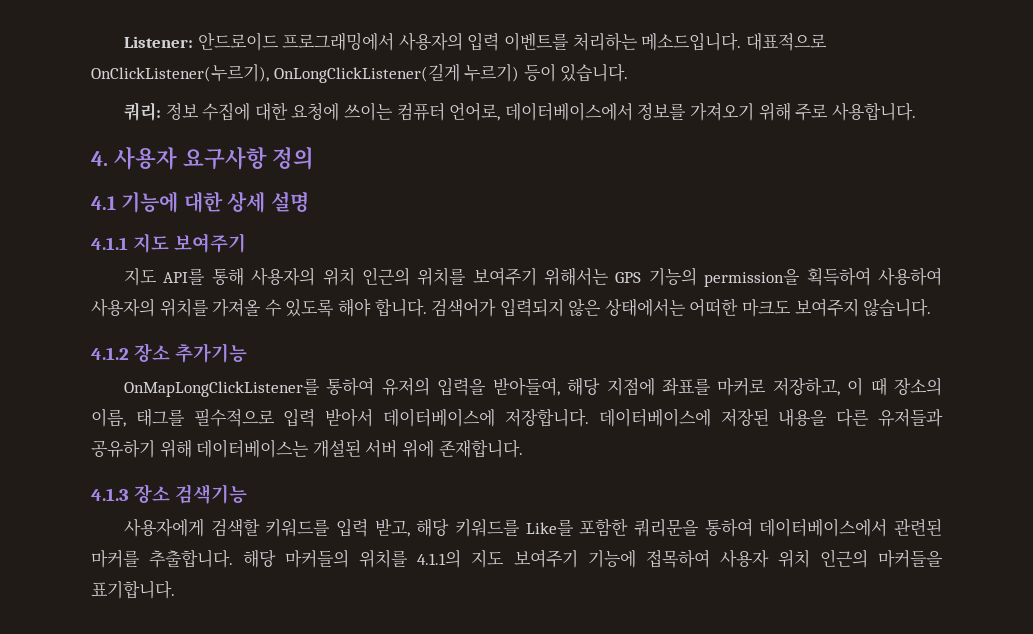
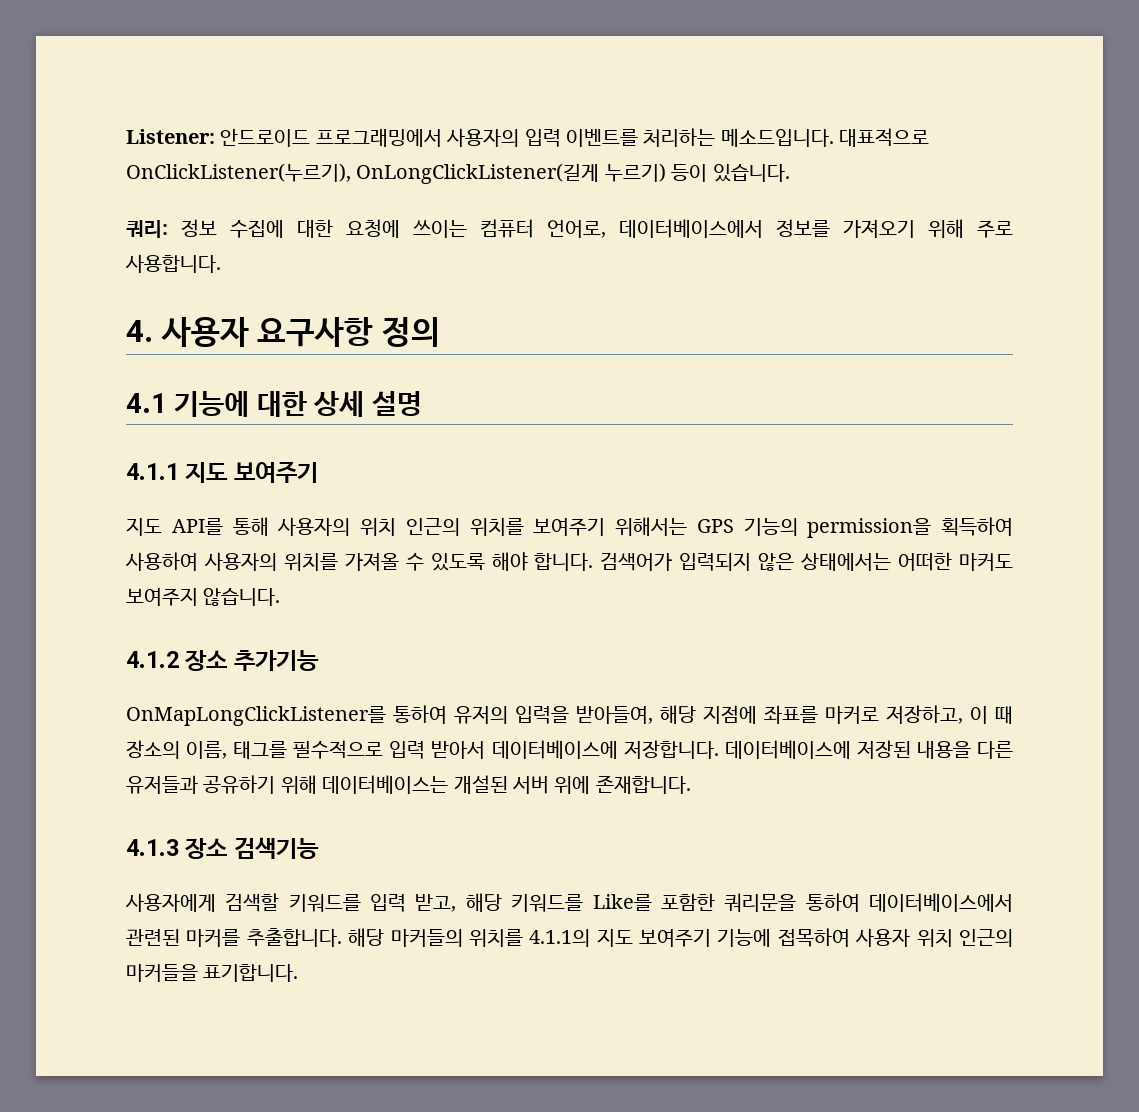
- 검색어가 입력되지 않은 상태에서는 어떠한 마크도 보여주지 않습니다.
+ 검색어가 입력되지 않은 상태에서는 어떠한 마커도 보여주지 않습니다.

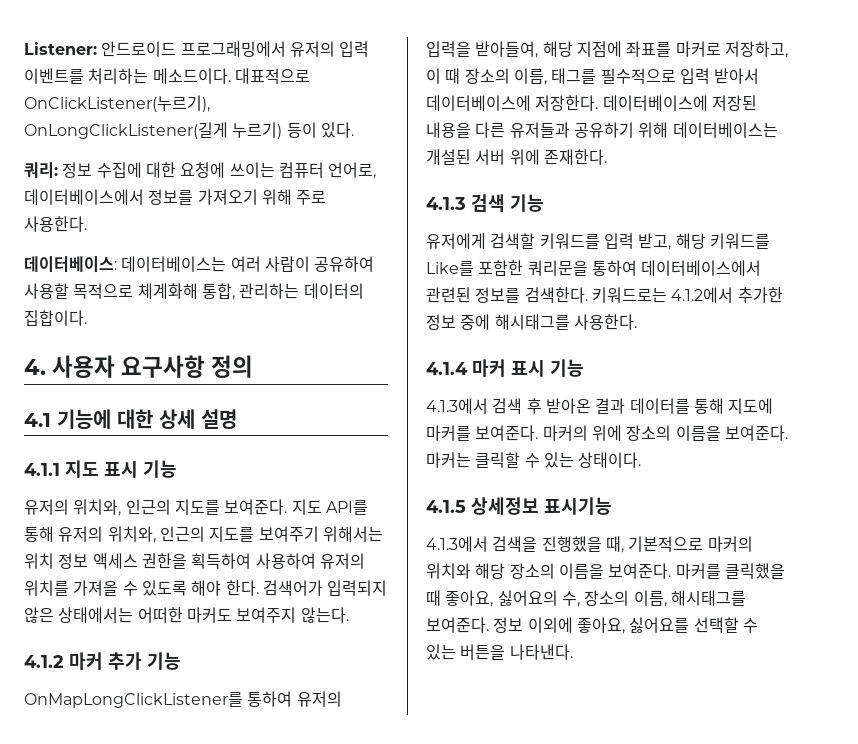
- Listener: 안드로이드 프로그래밍에서 사용자의 입력 이벤트를 처리하는 메소드입니다.
+ Listener: 안드로이드 프로그래밍에서 유저의 입력 이벤트를 처리하는 메소드이다.
- 대표적으로 OnClickListener(누르기), OnLongClickListener(길게 누르기) 등이 있습니다.
+ 대표적으로 OnClickListener(누르기), OnLongClickListener(길게 누르기) 등이 있다.
- 쿼리: 정보 수집에 대한 요청에 쓰이는 컴퓨터 언어로, 데이터베이스에서 정보를 가져오기 위해 주로 사용합니다.
+ 쿼리: 정보 수집에 대한 요청에 쓰이는 컴퓨터 언어로, 데이터베이스에서 정보를 가져오기 위해 주로 사용한다.
+ 데이터베이스: 데이터베이스는 여러 사람이 공유하여 사용할 목적으로 체계화해 통합, 관리하는 데이터의 집합이다.
- 4.1.1 지도 보여주기
- 지도 API를 통해 사용자의 위치 인근의 위치를 보여주기 위해서는 GPS 기능의 permission을 획득하여 사용하여 사용자의 위치를 가져올 수 있도록 해야 합니다.
+ 4.1.1 지도 표시 기능
+ 유저의 위치와, 인근의 지도를 보여준다. 지도 API를 통해 유저의 위치와, 인근의 지도를 보여주기 위해서는 위치 정보 액세스 권한을 획득하여 사용하여 유저의 위치를 가져올 수 있도록 해야 한다.
- 검색어가 입력되지 않은 상태에서는 어떠한 마커도 보여주지 않습니다.
+ 검색어가 입력되지 않은 상태에서는 어떠한 마커도 보여주지 않는다.
- 4.1.2 장소 추가기능
+ 4.1.2 마커 추가 기능
- OnMapLongClickListener를 통하여 유저의 입력을 받아들여, 해당 지점에 좌표를 마커로 저장하고, 이 때 장소의 이름, 태그를 필수적으로 입력 받아서 데이터베이스에 저장합니다.
+ OnMapLongClickListener를 통하여 유저의 입력을 받아들여, 해당 지점에 좌표를 마커로 저장하고, 이 때 장소의 이름, 태그를 필수적으로 입력 받아서 데이터베이스에 저장한다.
- 데이터베이스에 저장된 내용을 다른 유저들과 공유하기 위해 데이터베이스는 개설된 서버 위에 존재합니다.
+ 데이터베이스에 저장된 내용을 다른 유저들과 공유하기 위해 데이터베이스는 개설된 서버 위에 존재한다.
- 4.1.3 장소 검색기능
- 사용자에게 검색할 키워드를 입력 받고, 해당 키워드를 Like를 포함한 쿼리문을 통하여 데이터베이스에서 관련된 마커를 추출합니다. 해당 마커들의 위치를 4.1.1의 지도 보여주기 기능에 접목하여 사용자 위치 인근의 마커들을 표기합니다.
+ 4.1.3 검색 기능
+ 유저에게 검색할 키워드를 입력 받고, 해당 키워드를 Like를 포함한 쿼리문을 통하여 데이터베이스에서 관련된 정보를 검색한다. 키워드로는 4.1.2에서 추가한 정보 중에 해시태그를 사용한다.
+ 4.1.4 마커 표시 기능
+ 4.1.3에서 검색 후 받아온 결과 데이터를 통해 지도에 마커를 보여준다. 마커의 위에 장소의 이름을 보여준다. 마커는 클릭할 수 있는 상태이다.
+ 4.1.5 상세정보 표시기능
+ 4.1.3에서 검색을 진행했을 때, 기본적으로 마커의 위치와 해당 장소의 이름을 보여준다. 마커를 클릭했을 때 좋아요, 싫어요의 수, 장소의 이름, 해시태그를 보여준다. 정보 이외에 좋아요, 싫어요를 선택할 수 있는 버튼을 나타낸다.

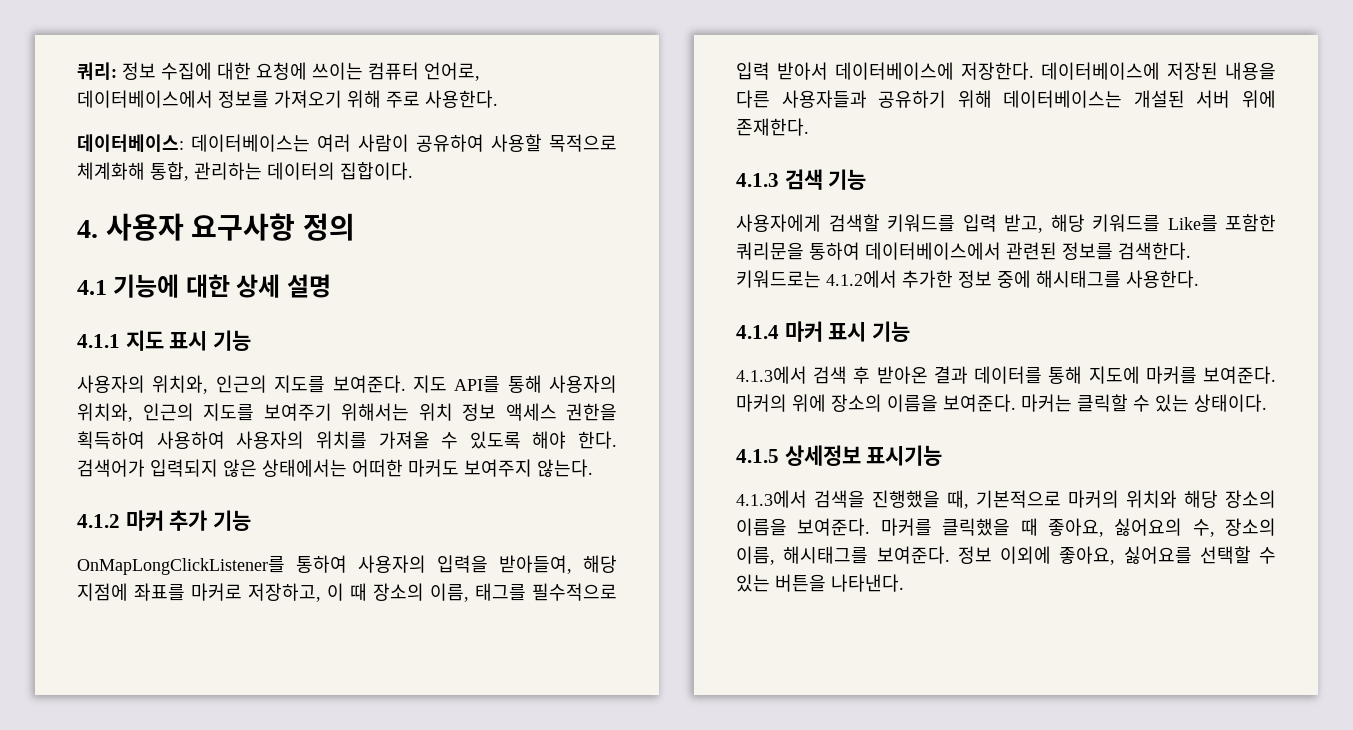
- Listener: 안드로이드 프로그래밍에서 유저의 입력 이벤트를 처리하는 메소드이다. 대표적으로 OnClickListener(누르기), OnLongClickListener(길게 누르기) 등이 있다.
- 유저의 위치와, 인근의 지도를 보여준다.
+ 사용자의 위치와, 인근의 지도를 보여준다.
- 지도 API를 통해 유저의 위치와, 인근의 지도를 보여주기 위해서는 위치 정보 액세스 권한을 획득하여 사용하여 유저의 위치를 가져올 수 있도록 해야 한다.
+ 지도 API를 통해 사용자의 위치와, 인근의 지도를 보여주기 위해서는 위치 정보 액세스 권한을 획득하여 사용하여 사용자의 위치를 가져올 수 있도록 해야 한다.
- OnMapLongClickListener를 통하여 유저의 입력을 받아들여, 해당 지점에 좌표를 마커로 저장하고, 이 때 장소의 이름, 태그를 필수적으로 입력 받아서 데이터베이스에 저장한다.
+ OnMapLongClickListener를 통하여 사용자의 입력을 받아들여, 해당 지점에 좌표를 마커로 저장하고, 이 때 장소의 이름, 태그를 필수적으로 입력 받아서 데이터베이스에 저장한다.
- 데이터베이스에 저장된 내용을 다른 유저들과 공유하기 위해 데이터베이스는 개설된 서버 위에 존재한다.
+ 데이터베이스에 저장된 내용을 다른 사용자들과 공유하기 위해 데이터베이스는 개설된 서버 위에 존재한다.
- 유저에게 검색할 키워드를 입력 받고, 해당 키워드를 Like를 포함한 쿼리문을 통하여 데이터베이스에서 관련된 정보를 검색한다.
+ 사용자에게 검색할 키워드를 입력 받고, 해당 키워드를 Like를 포함한 쿼리문을 통하여 데이터베이스에서 관련된 정보를 검색한다.

